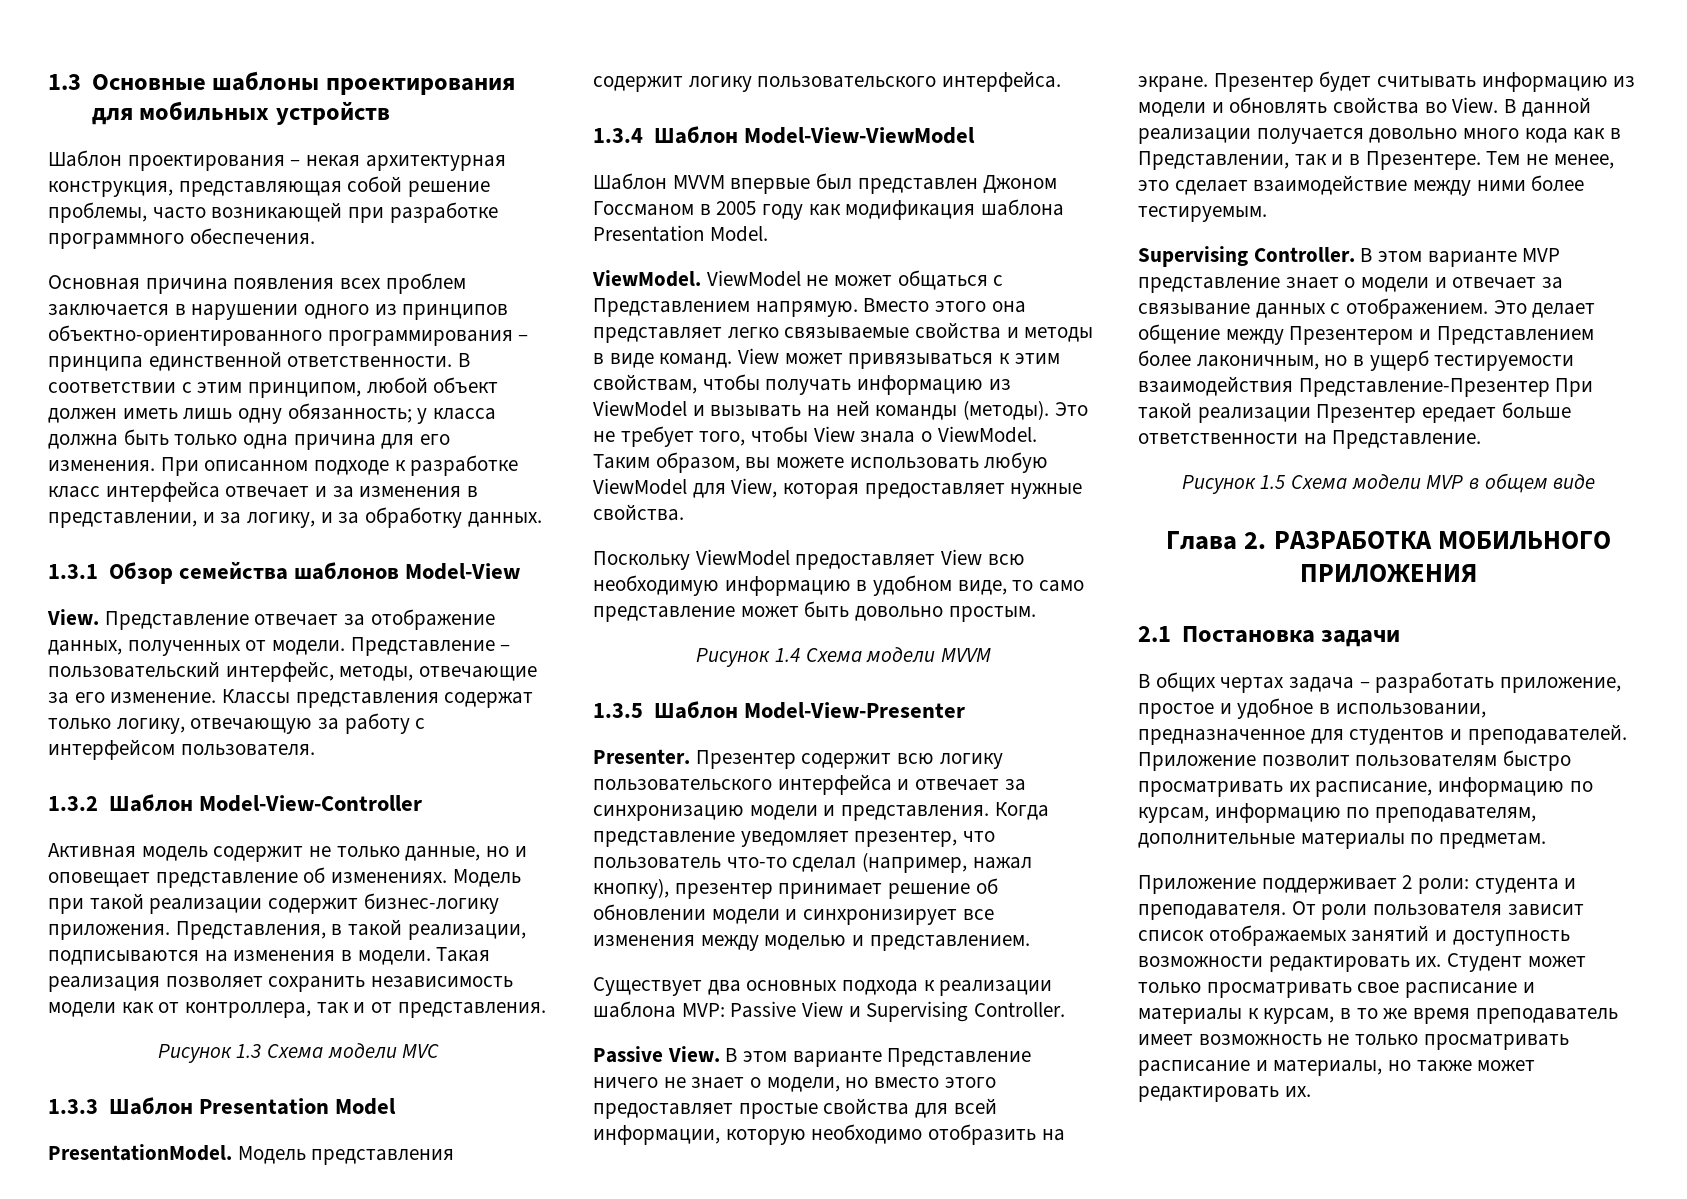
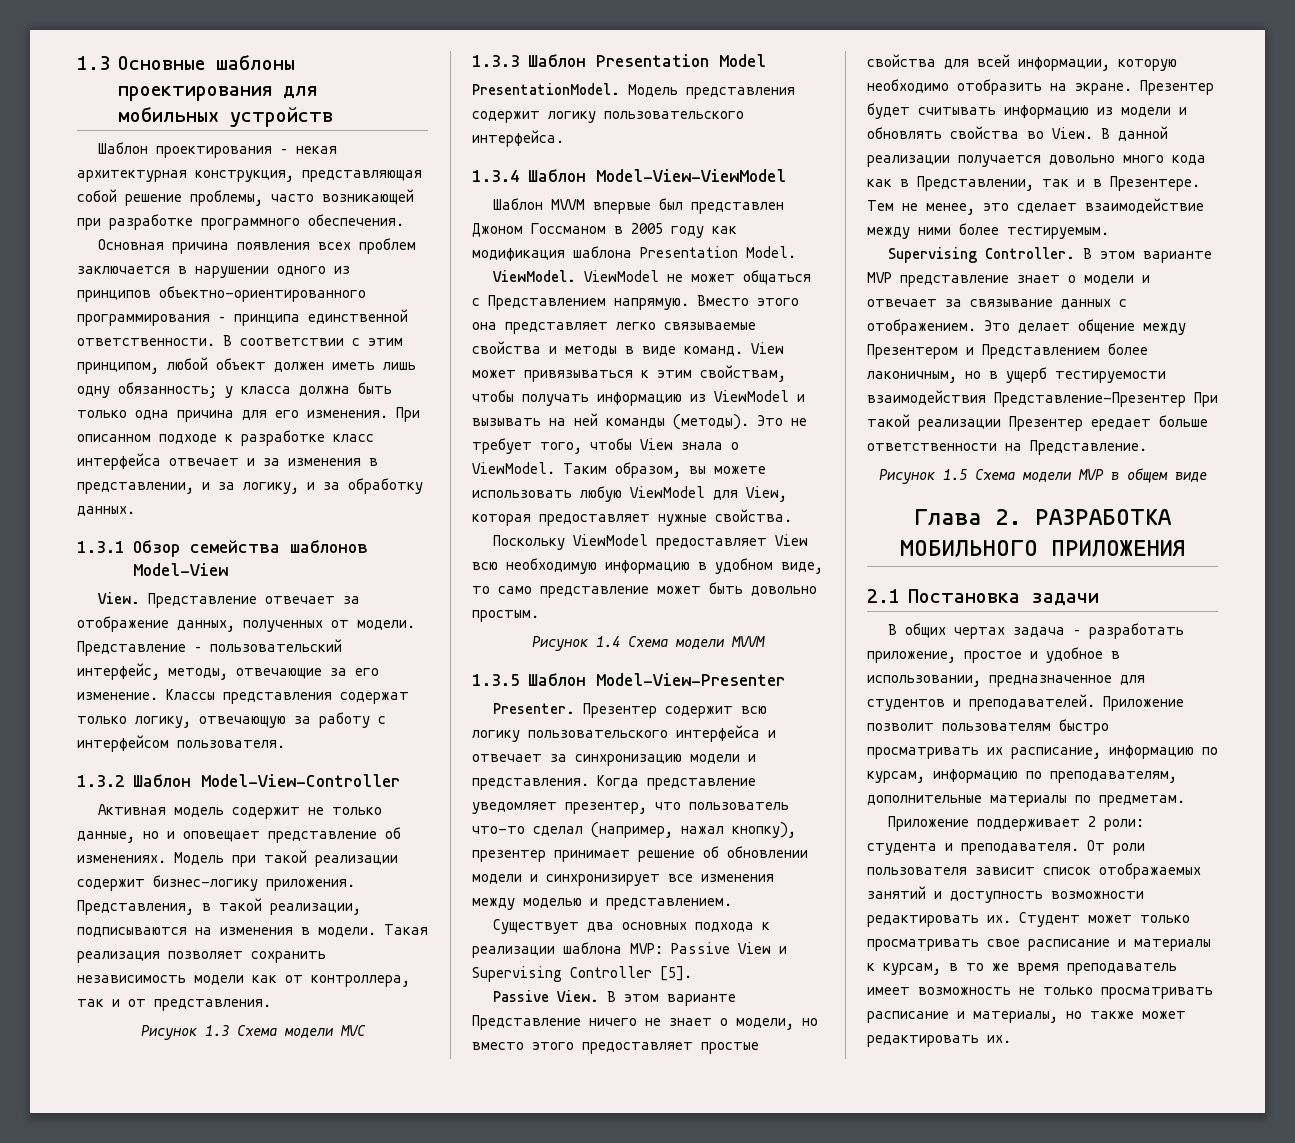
- Существует два основных подхода к реализации шаблона MVP: Passive View и Supervising Controller.
+ Существует два основных подхода к реализации шаблона MVP: Passive View и Supervising Controller [5].

